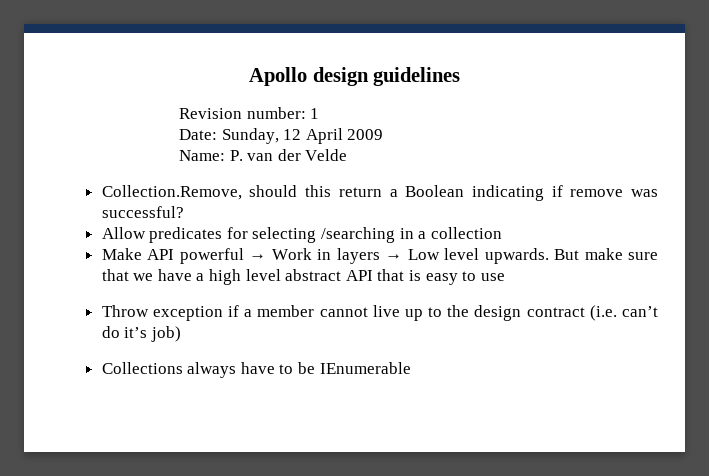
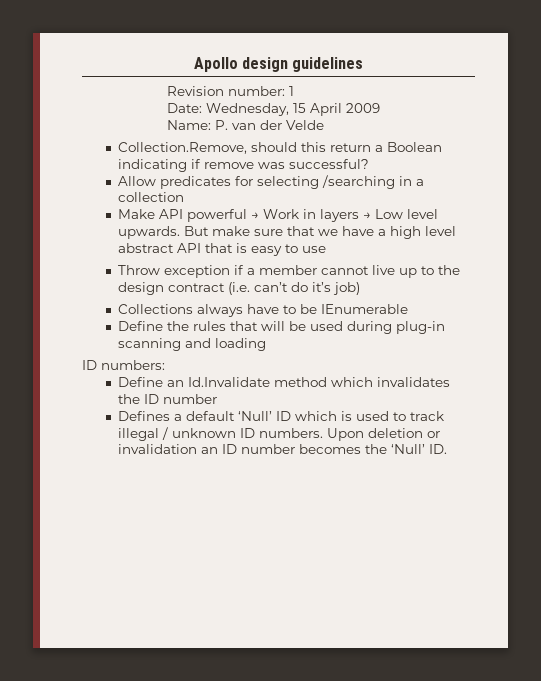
- Date: Sunday, 12 April 2009
+ Date: Wednesday, 15 April 2009
+ Define the rules that will be used during plug-in scanning and loading
+ ID numbers:
+ Define an Id.Invalidate method which invalidates the ID number
+ Defines a default ‘Null’ ID which is used to track illegal / unknown ID numbers. Upon deletion or invalidation an ID number becomes the ‘Null’ ID.

